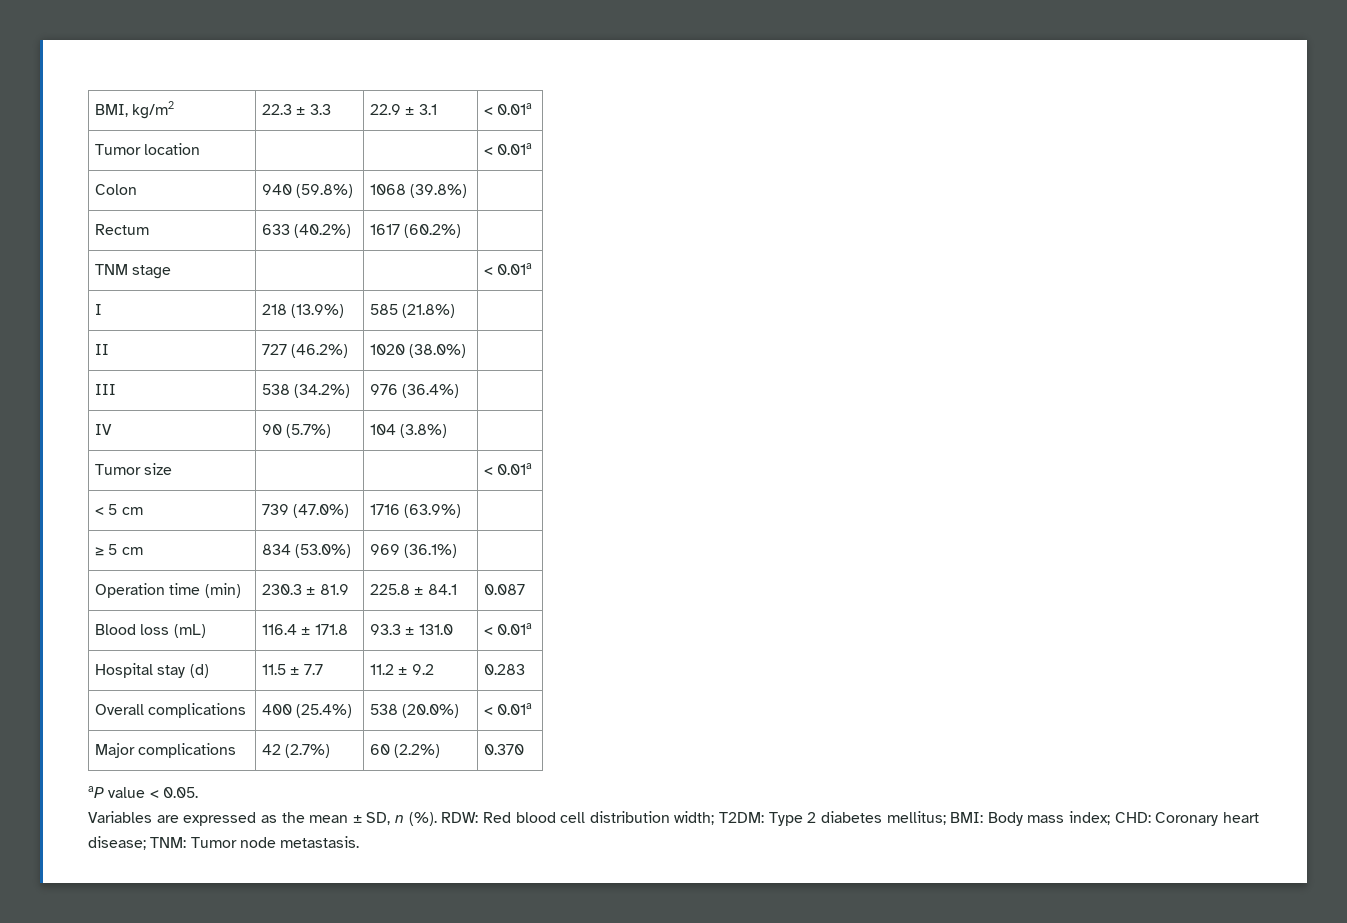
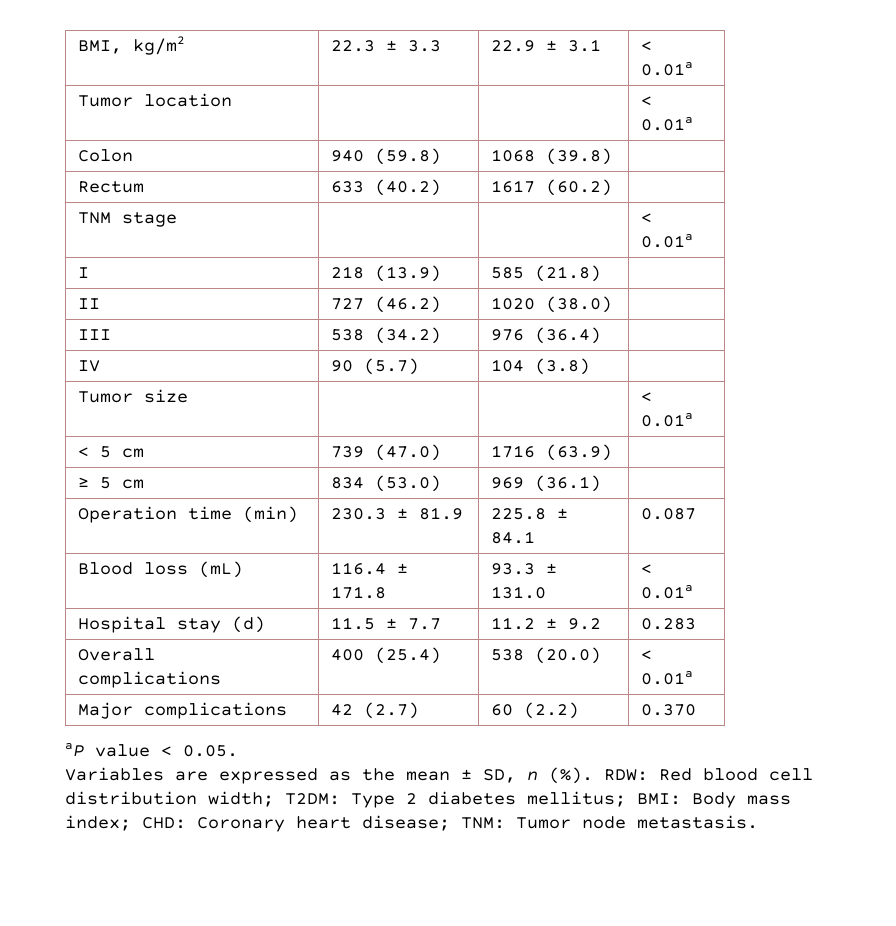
- Colon | 940 (59.8%) | 1068 (39.8%) |
+ Colon | 940 (59.8) | 1068 (39.8) |
- Rectum | 633 (40.2%) | 1617 (60.2%) |
+ Rectum | 633 (40.2) | 1617 (60.2) |
- I | 218 (13.9%) | 585 (21.8%) |
+ I | 218 (13.9) | 585 (21.8) |
- II | 727 (46.2%) | 1020 (38.0%) |
+ II | 727 (46.2) | 1020 (38.0) |
- III | 538 (34.2%) | 976 (36.4%) |
+ III | 538 (34.2) | 976 (36.4) |
- IV | 90 (5.7%) | 104 (3.8%) |
+ IV | 90 (5.7) | 104 (3.8) |
- < 5 cm | 739 (47.0%) | 1716 (63.9%) |
+ < 5 cm | 739 (47.0) | 1716 (63.9) |
- ≥ 5 cm | 834 (53.0%) | 969 (36.1%) |
+ ≥ 5 cm | 834 (53.0) | 969 (36.1) |
- Overall complications | 400 (25.4%) | 538 (20.0%) | < 0.01a
+ Overall complications | 400 (25.4) | 538 (20.0) | < 0.01a
- Major complications | 42 (2.7%) | 60 (2.2%) | 0.370
+ Major complications | 42 (2.7) | 60 (2.2) | 0.370

